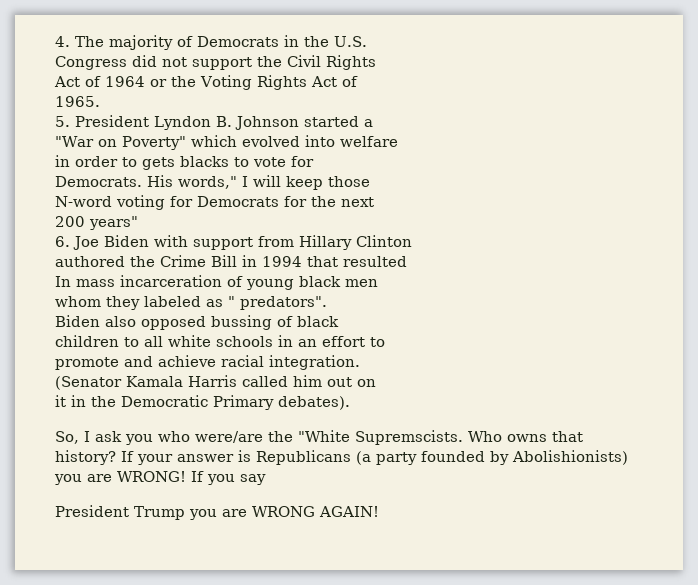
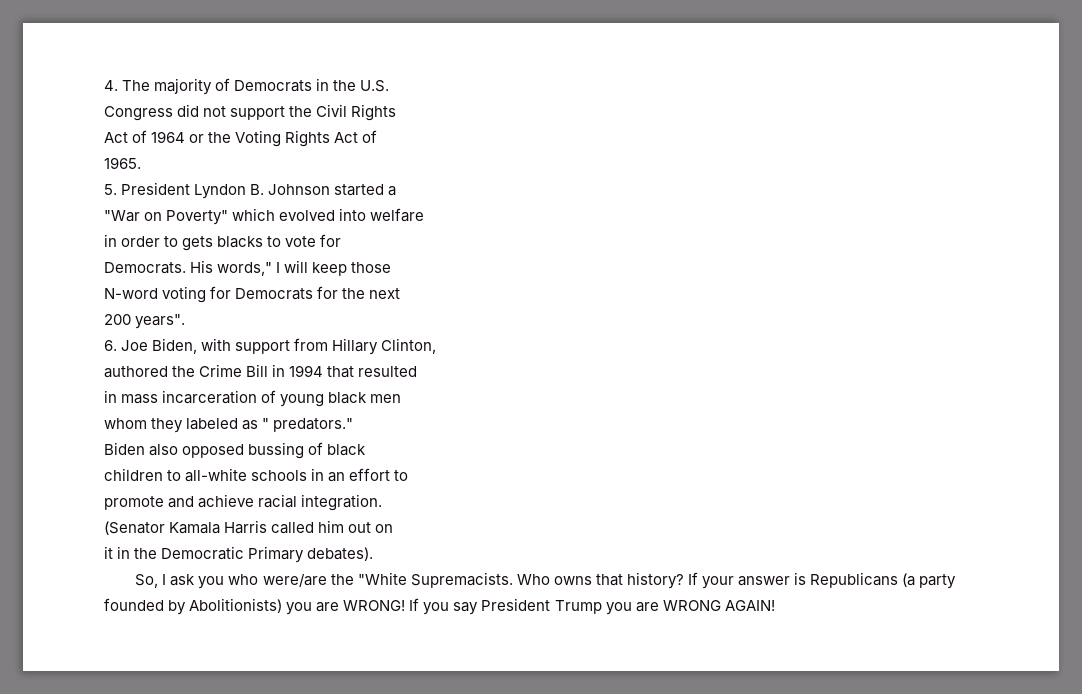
- 200 years"
+ 200 years".
- 6. Joe Biden with support from Hillary Clinton
+ 6. Joe Biden, with support from Hillary Clinton,
- In mass incarceration of young black men
+ in mass incarceration of young black men
- whom they labeled as " predators".
+ whom they labeled as " predators."
- children to all white schools in an effort to
+ children to all-white schools in an effort to
- So, I ask you who were/are the "White Supremscists.
+ So, I ask you who were/are the "White Supremacists.
- If your answer is Republicans (a party founded by Abolishionists) you are WRONG!
+ If your answer is Republicans (a party founded by Abolitionists) you are WRONG!
- If you say
- President Trump you are WRONG AGAIN!
+ If you say President Trump you are WRONG AGAIN!

